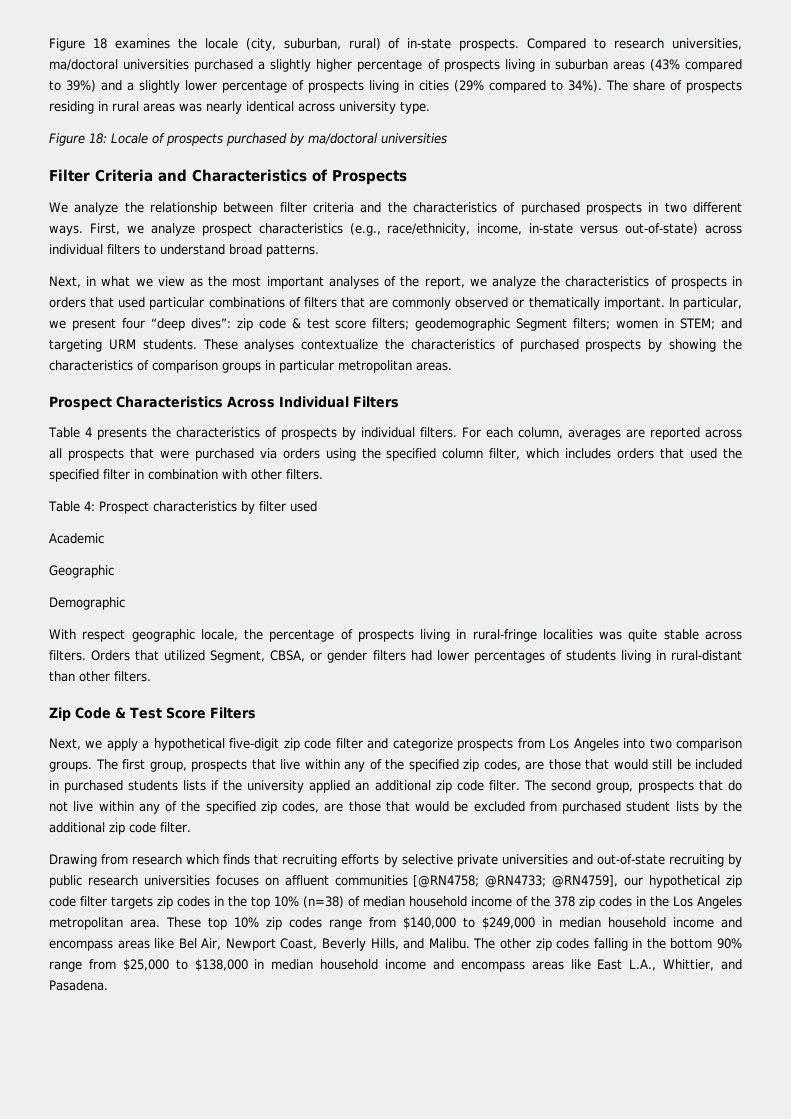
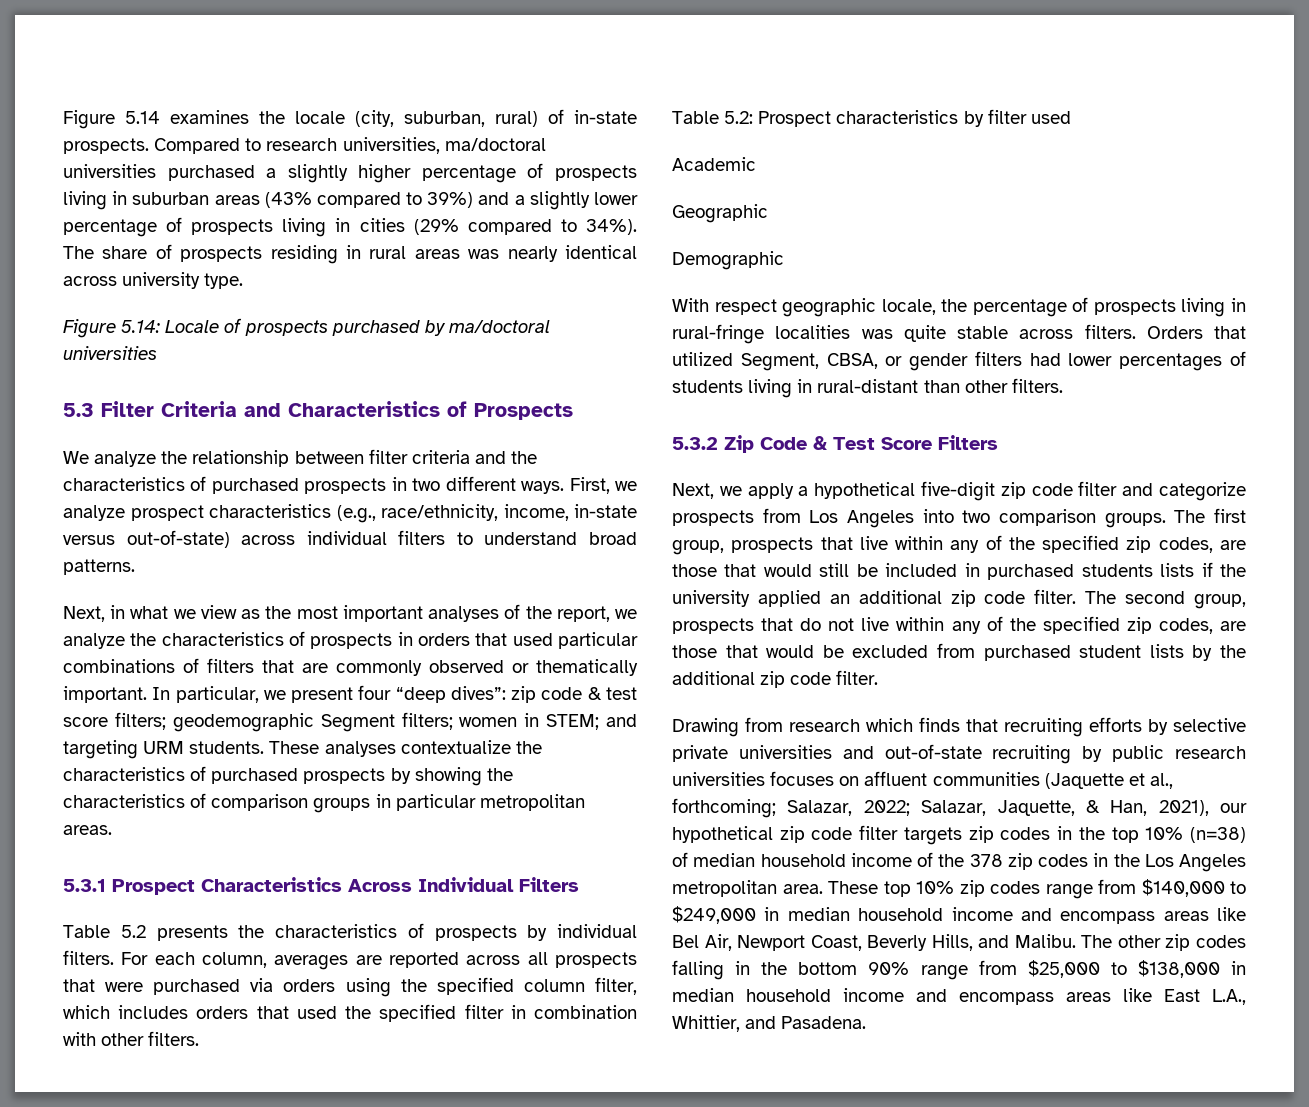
- Figure 18 examines the locale (city, suburban, rural) of in-state prospects.
+ Figure 5.14 examines the locale (city, suburban, rural) of in-state prospects.
- Figure 18: Locale of prospects purchased by ma/doctoral universities
+ Figure 5.14: Locale of prospects purchased by ma/doctoral universities
- Filter Criteria and Characteristics of Prospects
+ 5.3 Filter Criteria and Characteristics of Prospects
- Prospect Characteristics Across Individual Filters
+ 5.3.1 Prospect Characteristics Across Individual Filters
- Table 4 presents the characteristics of prospects by individual filters.
+ Table 5.2 presents the characteristics of prospects by individual filters.
- Table 4: Prospect characteristics by filter used
+ Table 5.2: Prospect characteristics by filter used
- Zip Code & Test Score Filters
+ 5.3.2 Zip Code & Test Score Filters
- Drawing from research which finds that recruiting efforts by selective private universities and out-of-state recruiting by public research universities focuses on affluent communities [@RN4758; @RN4733; @RN4759], our hypothetical zip code filter targets zip codes in the top 10% (n=38) of median household income of the 378 zip codes in the Los Angeles metropolitan area.
+ Drawing from research which finds that recruiting efforts by selective private universities and out-of-state recruiting by public research universities focuses on affluent communities (Jaquette et al., forthcoming; Salazar, 2022; Salazar, Jaquette, & Han, 2021), our hypothetical zip code filter targets zip codes in the top 10% (n=38) of median household income of the 378 zip codes in the Los Angeles metropolitan area.

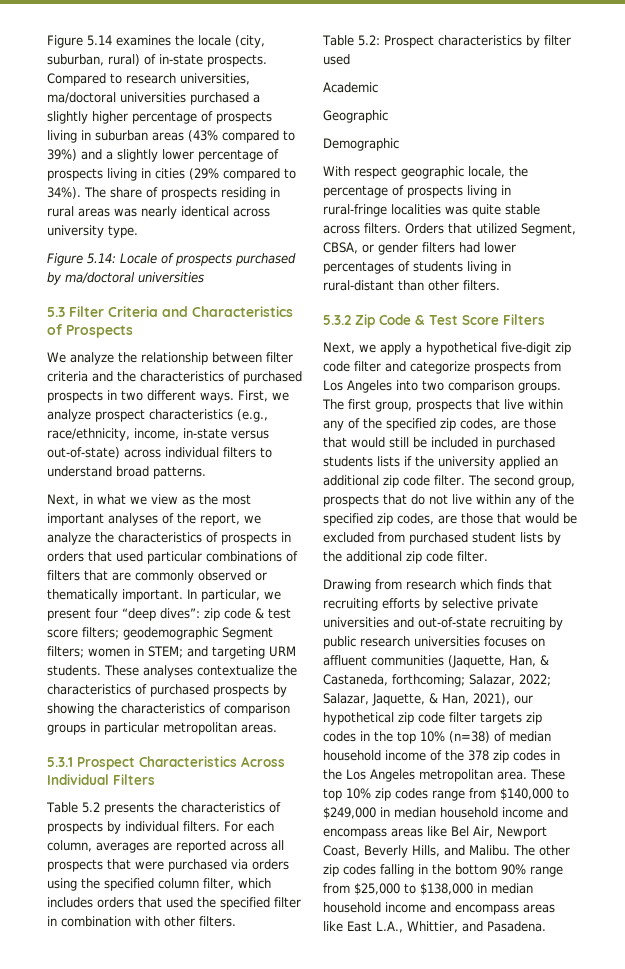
- Drawing from research which finds that recruiting efforts by selective private universities and out-of-state recruiting by public research universities focuses on affluent communities (Jaquette et al., forthcoming; Salazar, 2022; Salazar, Jaquette, & Han, 2021), our hypothetical zip code filter targets zip codes in the top 10% (n=38) of median household income of the 378 zip codes in the Los Angeles metropolitan area.
+ Drawing from research which finds that recruiting efforts by selective private universities and out-of-state recruiting by public research universities focuses on affluent communities (Jaquette, Han, & Castaneda, forthcoming; Salazar, 2022; Salazar, Jaquette, & Han, 2021), our hypothetical zip code filter targets zip codes in the top 10% (n=38) of median household income of the 378 zip codes in the Los Angeles metropolitan area.

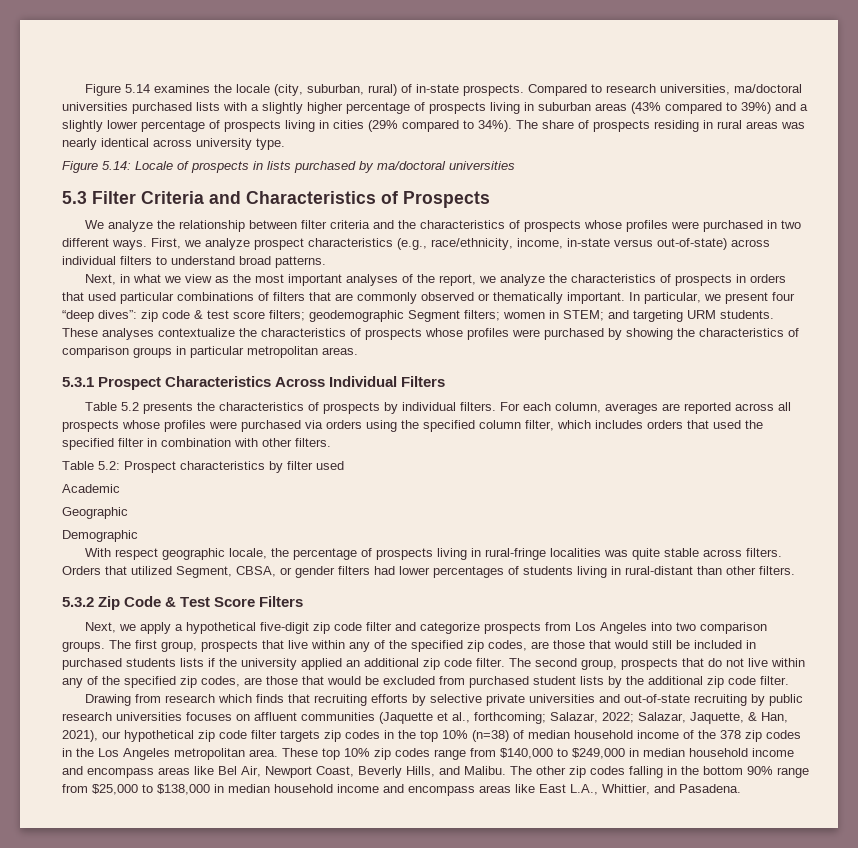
- Compared to research universities, ma/doctoral universities purchased a slightly higher percentage of prospects living in suburban areas (43% compared to 39%) and a slightly lower percentage of prospects living in cities (29% compared to 34%).
+ Compared to research universities, ma/doctoral universities purchased lists with a slightly higher percentage of prospects living in suburban areas (43% compared to 39%) and a slightly lower percentage of prospects living in cities (29% compared to 34%).
- Figure 5.14: Locale of prospects purchased by ma/doctoral universities
+ Figure 5.14: Locale of prospects in lists purchased by ma/doctoral universities
- We analyze the relationship between filter criteria and the characteristics of purchased prospects in two different ways.
+ We analyze the relationship between filter criteria and the characteristics of prospects whose profiles were purchased in two different ways.
- These analyses contextualize the characteristics of purchased prospects by showing the characteristics of comparison groups in particular metropolitan areas.
+ These analyses contextualize the characteristics of prospects whose profiles were purchased by showing the characteristics of comparison groups in particular metropolitan areas.
- For each column, averages are reported across all prospects that were purchased via orders using the specified column filter, which includes orders that used the specified filter in combination with other filters.
+ For each column, averages are reported across all prospects whose profiles were purchased via orders using the specified column filter, which includes orders that used the specified filter in combination with other filters.
- Drawing from research which finds that recruiting efforts by selective private universities and out-of-state recruiting by public research universities focuses on affluent communities (Jaquette, Han, & Castaneda, forthcoming; Salazar, 2022; Salazar, Jaquette, & Han, 2021), our hypothetical zip code filter targets zip codes in the top 10% (n=38) of median household income of the 378 zip codes in the Los Angeles metropolitan area.
+ Drawing from research which finds that recruiting efforts by selective private universities and out-of-state recruiting by public research universities focuses on affluent communities (Jaquette et al., forthcoming; Salazar, 2022; Salazar, Jaquette, & Han, 2021), our hypothetical zip code filter targets zip codes in the top 10% (n=38) of median household income of the 378 zip codes in the Los Angeles metropolitan area.

